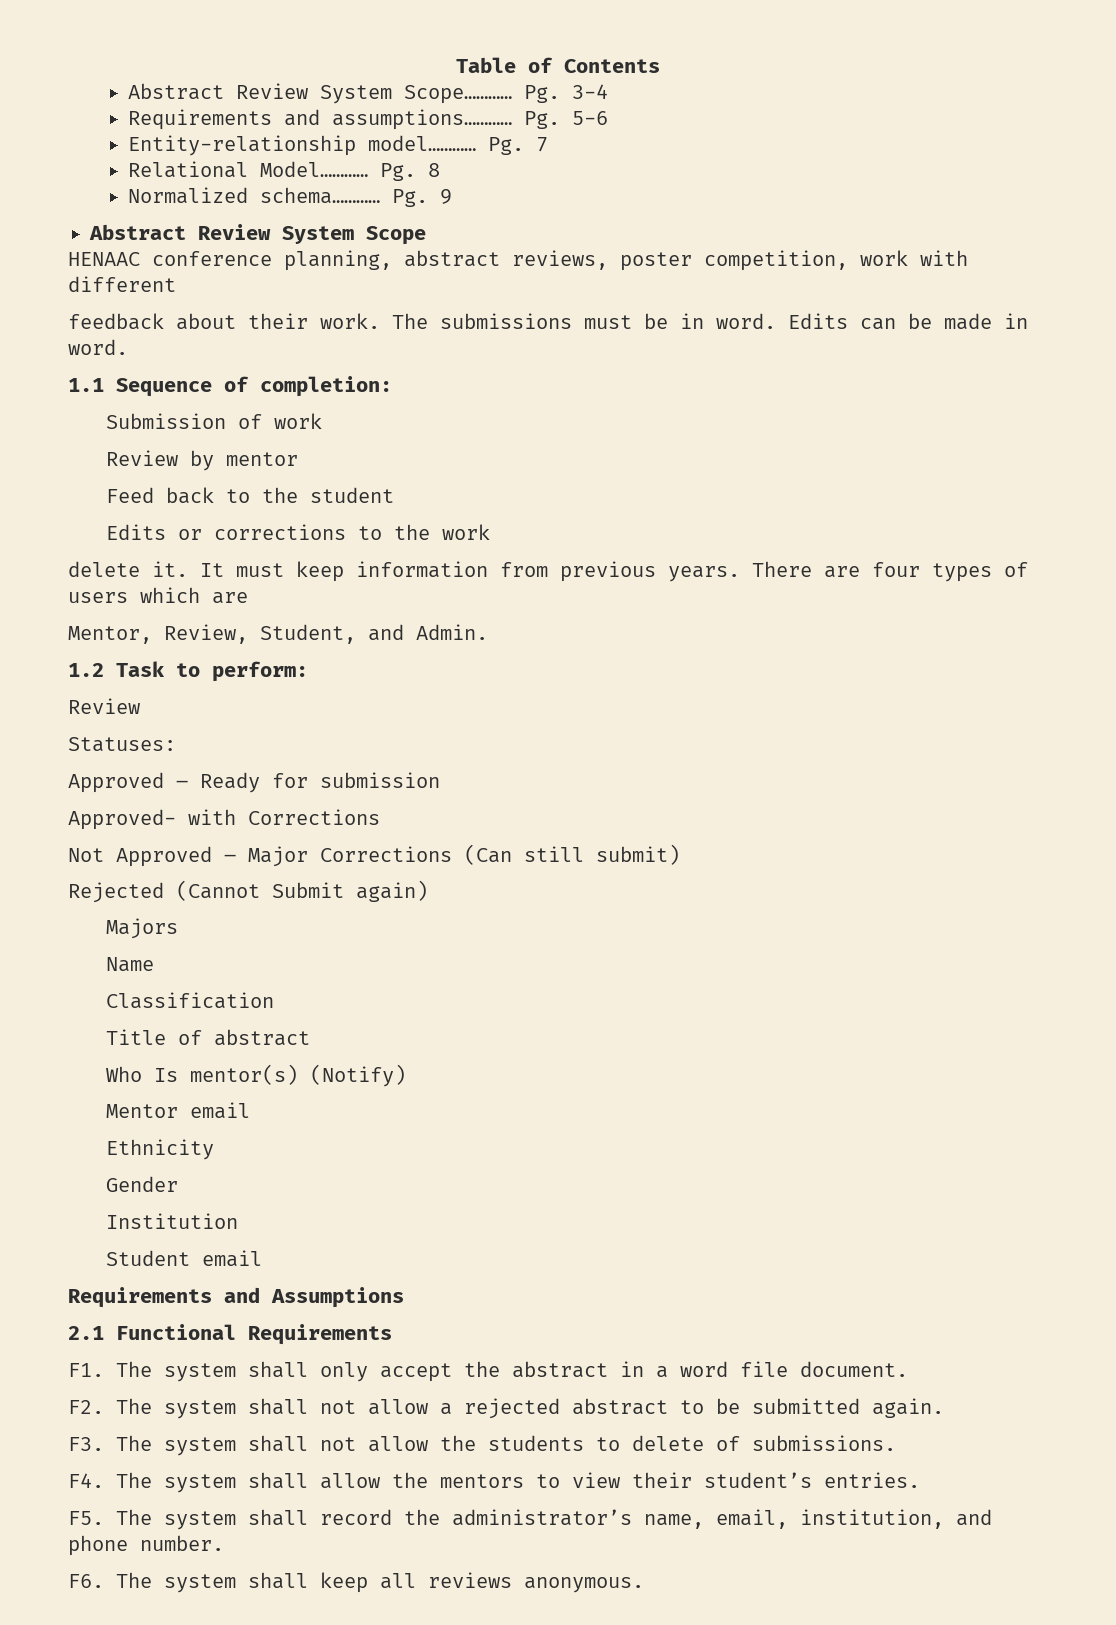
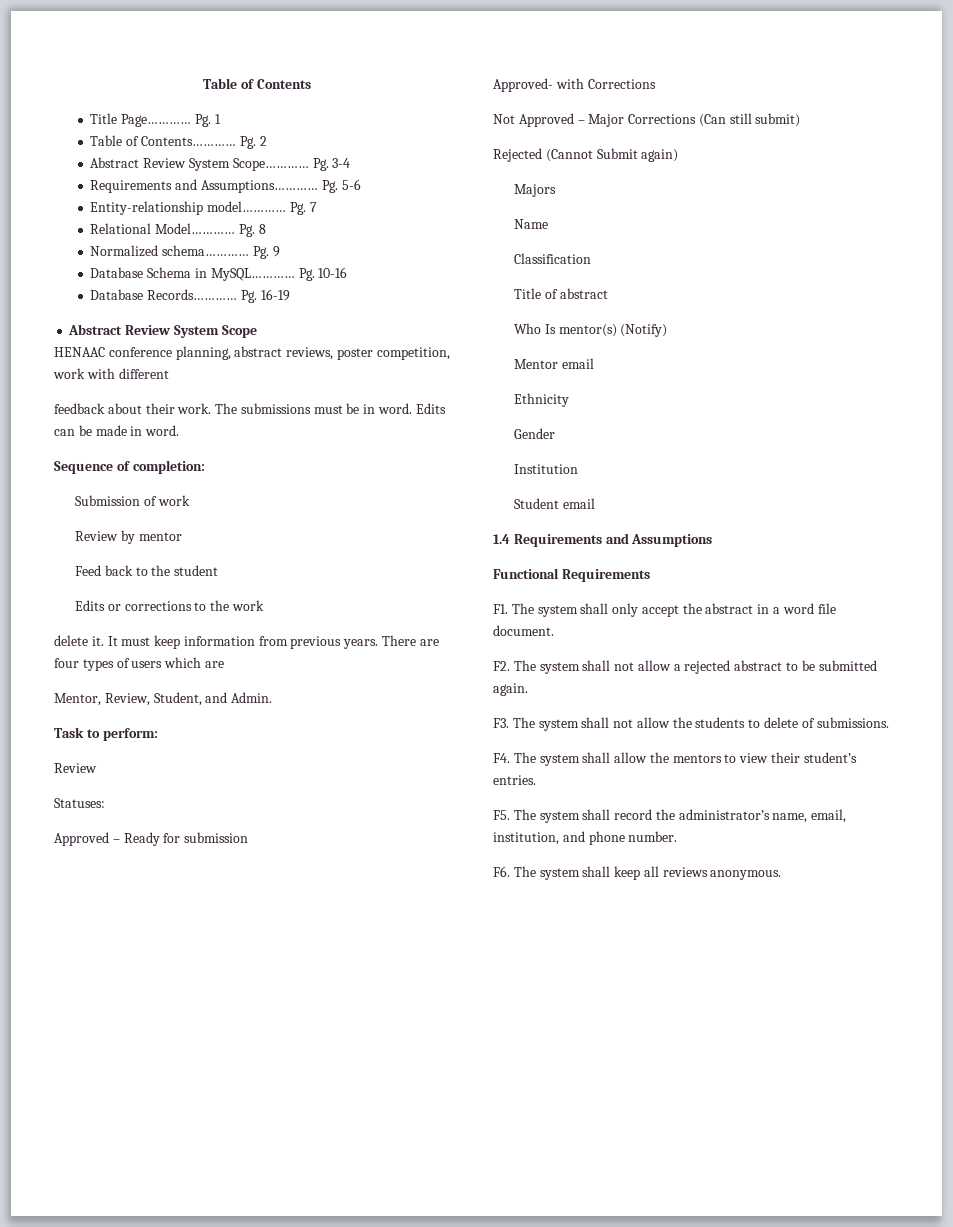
+ Title Page………… Pg. 1
+ Table of Contents………… Pg. 2
- Requirements and assumptions…………
+ Requirements and Assumptions…………
+ Database Schema in MySQL………… Pg. 10-16
+ Database Records………… Pg. 16-19
- 1.1 Sequence of completion:
+ Sequence of completion:
- 1.2 Task to perform:
+ Task to perform:
- Requirements and Assumptions
+ 1.4 Requirements and Assumptions
- 2.1 Functional Requirements
+ Functional Requirements

